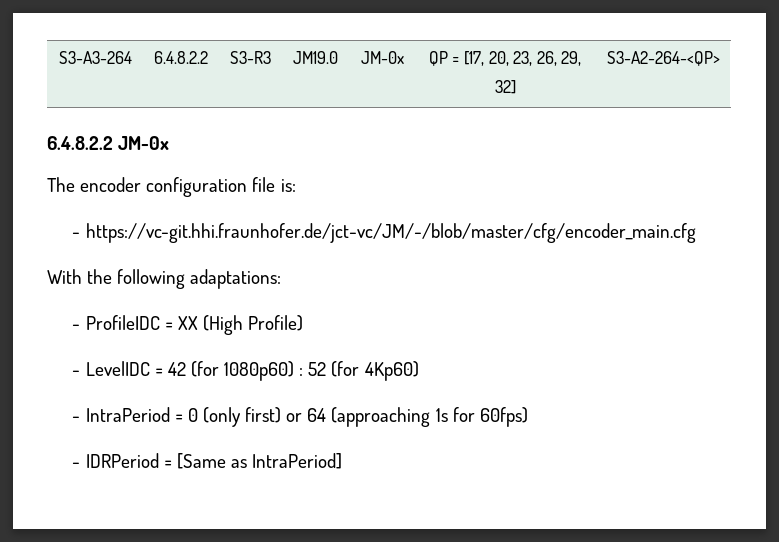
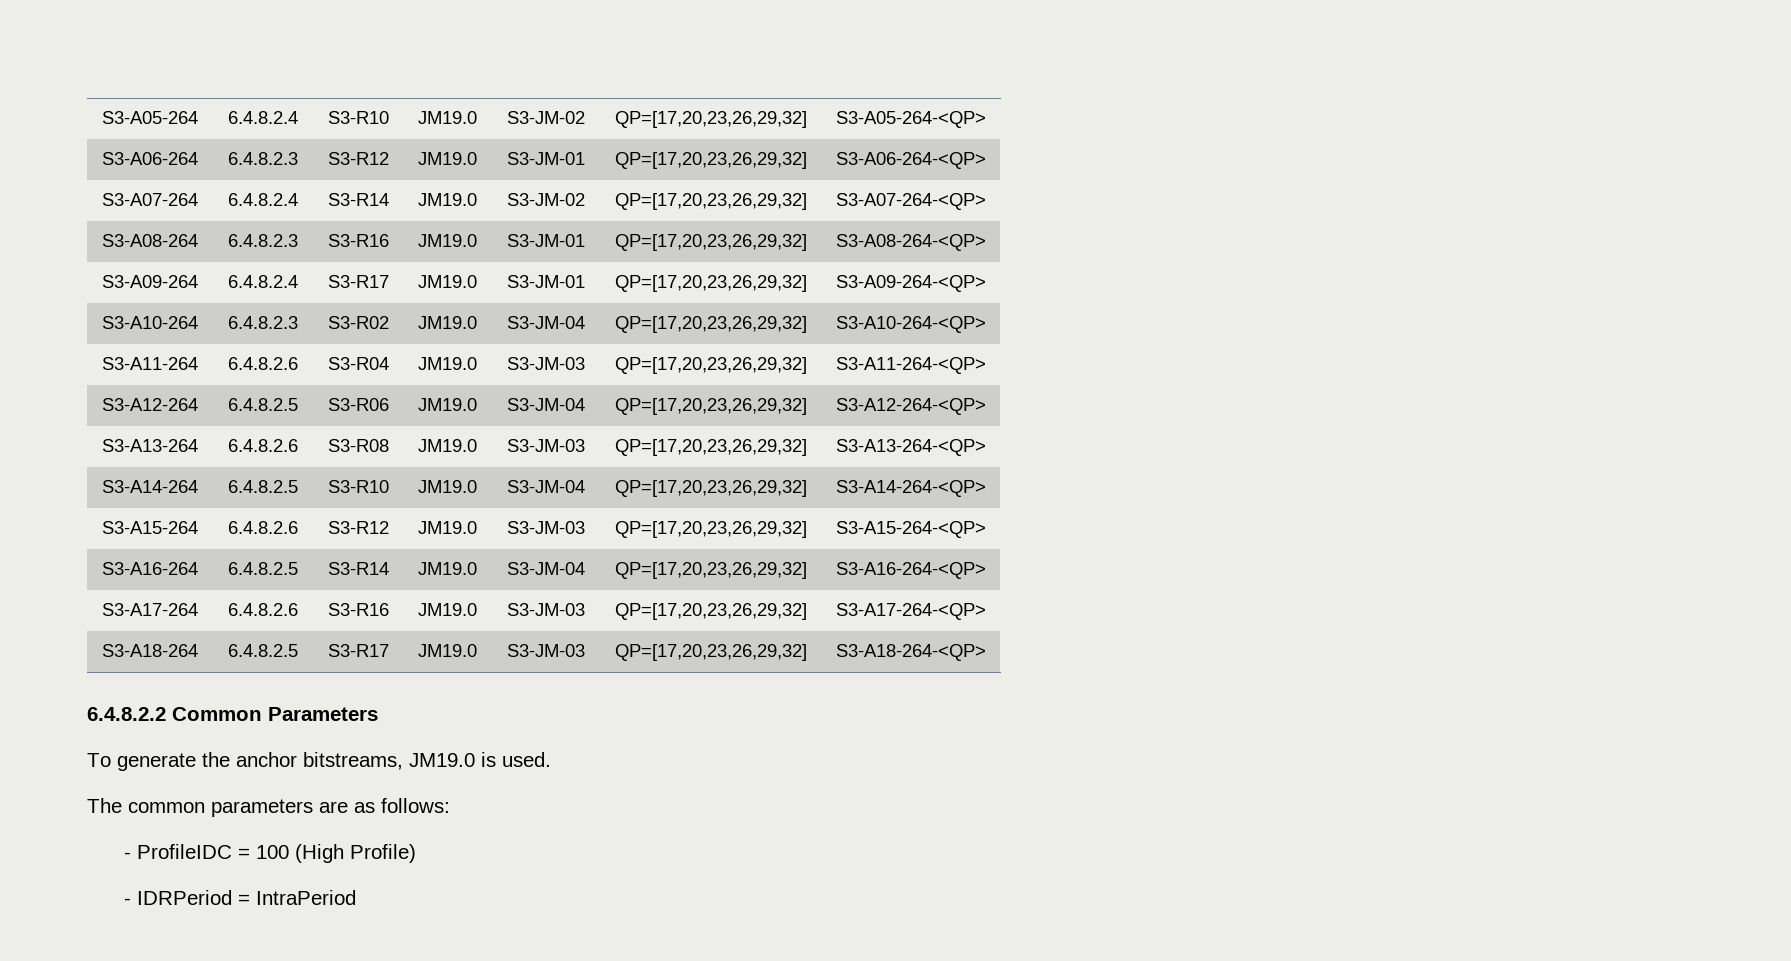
- S3-A3-264 | 6.4.8.2.2 | S3-R3 | JM19.0 | JM-0x | QP = [17, 20, 23, 26, 29, 32] | S3-A2-264-<QP>
- 6.4.8.2.2 JM-0x
- The encoder configuration file is:
- - https://vc-git.hhi.fraunhofer.de/jct-vc/JM/-/blob/master/cfg/encoder_main.cfg
- With the following adaptations:
+ S3-A05-264 | 6.4.8.2.4 | S3-R10 | JM19.0 | S3-JM-02 | QP=[17,20,23,26,29,32] | S3-A05-264-<QP>
+ S3-A06-264 | 6.4.8.2.3 | S3-R12 | JM19.0 | S3-JM-01 | QP=[17,20,23,26,29,32] | S3-A06-264-<QP>
+ S3-A07-264 | 6.4.8.2.4 | S3-R14 | JM19.0 | S3-JM-02 | QP=[17,20,23,26,29,32] | S3-A07-264-<QP>
+ S3-A08-264 | 6.4.8.2.3 | S3-R16 | JM19.0 | S3-JM-01 | QP=[17,20,23,26,29,32] | S3-A08-264-<QP>
+ S3-A09-264 | 6.4.8.2.4 | S3-R17 | JM19.0 | S3-JM-01 | QP=[17,20,23,26,29,32] | S3-A09-264-<QP>
+ S3-A10-264 | 6.4.8.2.3 | S3-R02 | JM19.0 | S3-JM-04 | QP=[17,20,23,26,29,32] | S3-A10-264-<QP>
+ S3-A11-264 | 6.4.8.2.6 | S3-R04 | JM19.0 | S3-JM-03 | QP=[17,20,23,26,29,32] | S3-A11-264-<QP>
+ S3-A12-264 | 6.4.8.2.5 | S3-R06 | JM19.0 | S3-JM-04 | QP=[17,20,23,26,29,32] | S3-A12-264-<QP>
+ S3-A13-264 | 6.4.8.2.6 | S3-R08 | JM19.0 | S3-JM-03 | QP=[17,20,23,26,29,32] | S3-A13-264-<QP>
+ S3-A14-264 | 6.4.8.2.5 | S3-R10 | JM19.0 | S3-JM-04 | QP=[17,20,23,26,29,32] | S3-A14-264-<QP>
+ S3-A15-264 | 6.4.8.2.6 | S3-R12 | JM19.0 | S3-JM-03 | QP=[17,20,23,26,29,32] | S3-A15-264-<QP>
+ S3-A16-264 | 6.4.8.2.5 | S3-R14 | JM19.0 | S3-JM-04 | QP=[17,20,23,26,29,32] | S3-A16-264-<QP>
+ S3-A17-264 | 6.4.8.2.6 | S3-R16 | JM19.0 | S3-JM-03 | QP=[17,20,23,26,29,32] | S3-A17-264-<QP>
+ S3-A18-264 | 6.4.8.2.5 | S3-R17 | JM19.0 | S3-JM-03 | QP=[17,20,23,26,29,32] | S3-A18-264-<QP>
+ 6.4.8.2.2 Common Parameters
+ To generate the anchor bitstreams, JM19.0 is used.
+ The common parameters are as follows:
- - ProfileIDC = XX (High Profile)
+ - ProfileIDC = 100 (High Profile)
- - LevelIDC = 42 (for 1080p60) : 52 (for 4Kp60)
- - IntraPeriod = 0 (only first) or 64 (approaching 1s for 60fps)
- - IDRPeriod = [Same as IntraPeriod]
+ - IDRPeriod = IntraPeriod

